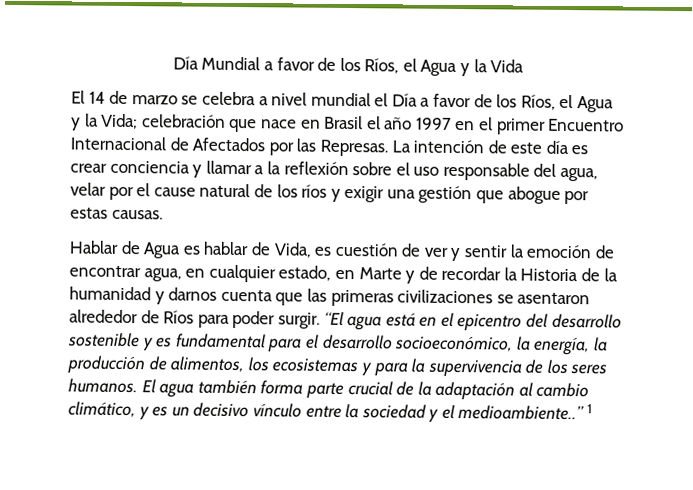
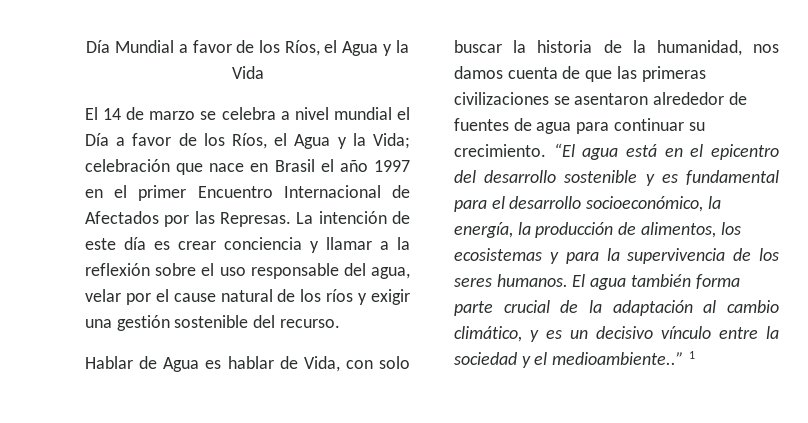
- La intención de este día es crear conciencia y llamar a la reflexión sobre el uso responsable del agua, velar por el cause natural de los ríos y exigir una gestión que abogue por estas causas.
+ La intención de este día es crear conciencia y llamar a la reflexión sobre el uso responsable del agua, velar por el cause natural de los ríos y exigir una gestión sostenible del recurso.
- Hablar de Agua es hablar de Vida, es cuestión de ver y sentir la emoción de encontrar agua, en cualquier estado, en Marte y de recordar la Historia de la humanidad y darnos cuenta que las primeras civilizaciones se asentaron alrededor de Ríos para poder surgir.
+ Hablar de Agua es hablar de Vida, con solo buscar la historia de la humanidad, nos damos cuenta de que las primeras civilizaciones se asentaron alrededor de fuentes de agua para continuar su crecimiento.

